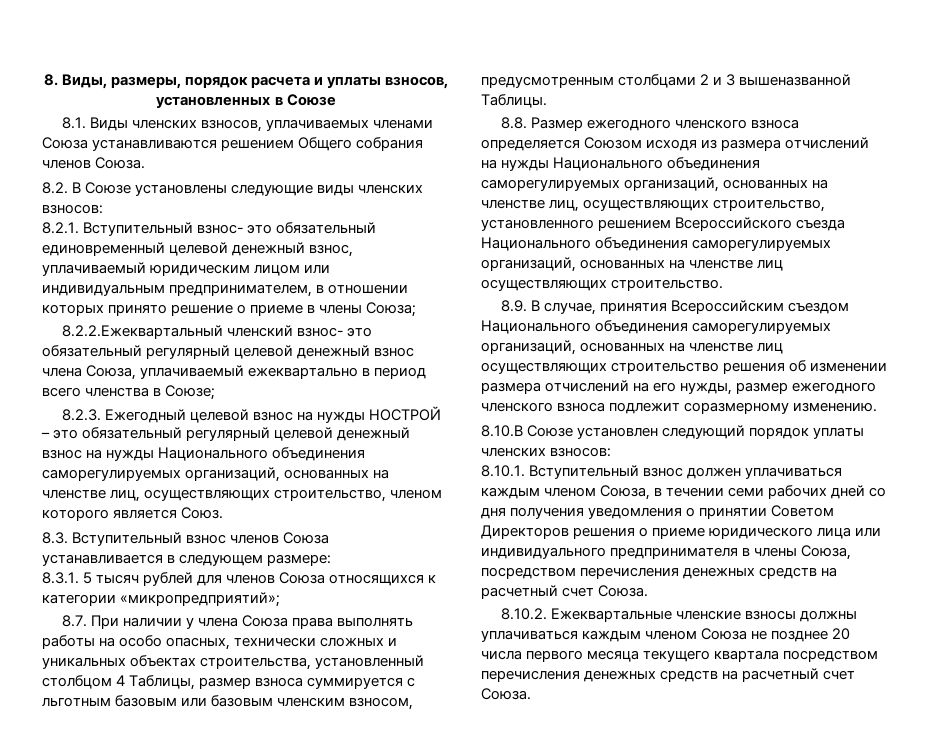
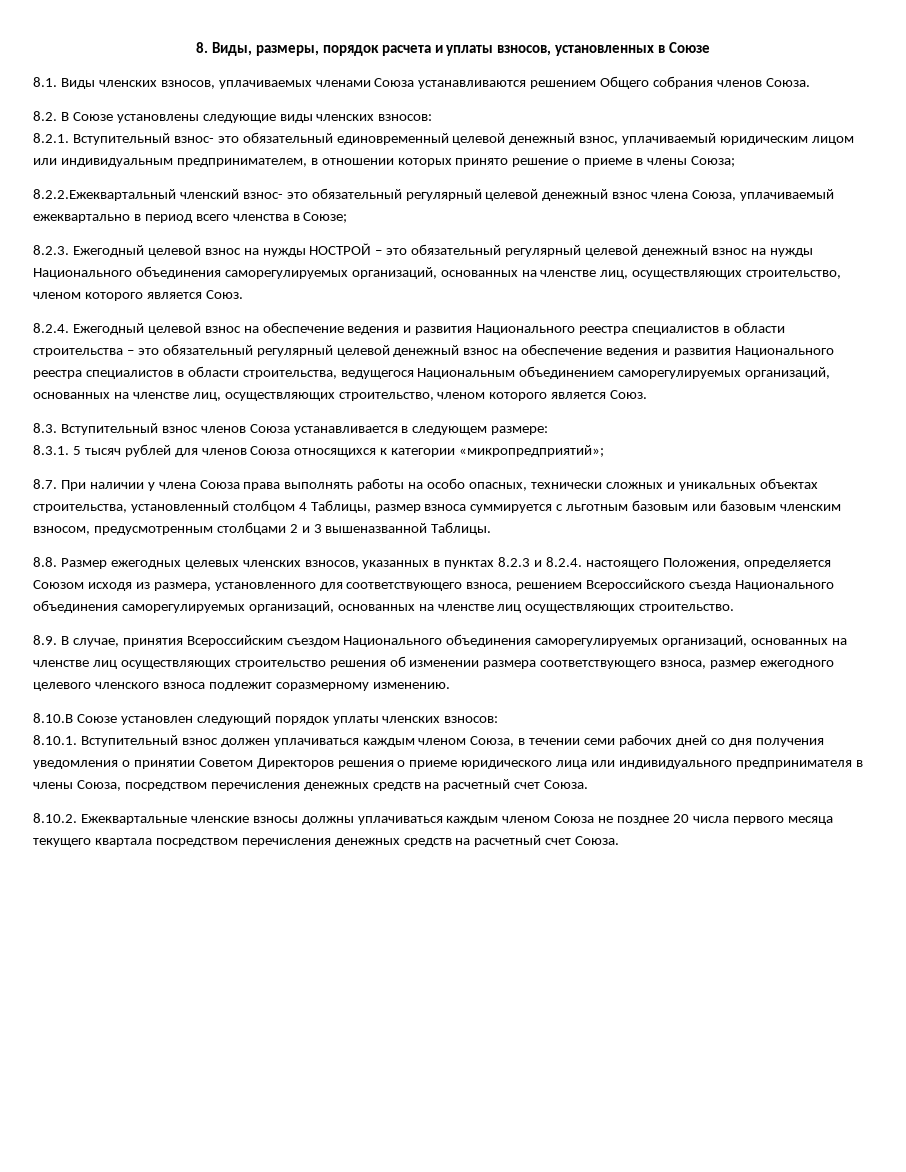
+ 8.2.4. Ежегодный целевой взнос на обеспечение ведения и развития Национального реестра специалистов в области строительства – это обязательный регулярный целевой денежный взнос на обеспечение ведения и развития Национального реестра специалистов в области строительства, ведущегося Национальным объединением саморегулируемых организаций, основанных на членстве лиц, осуществляющих строительство, членом которого является Союз.
- 8.8. Размер ежегодного членского взноса определяется Союзом исходя из размера отчислений на нужды Национального объединения саморегулируемых организаций, основанных на членстве лиц, осуществляющих строительство, установленного решением Всероссийского съезда Национального объединения саморегулируемых организаций, основанных на членстве лиц осуществляющих строительство.
+ 8.8. Размер ежегодных целевых членских взносов, указанных в пунктах 8.2.3 и 8.2.4. настоящего Положения, определяется Союзом исходя из размера, установленного для соответствующего взноса, решением Всероссийского съезда Национального объединения саморегулируемых организаций, основанных на членстве лиц осуществляющих строительство.
- 8.9. В случае, принятия Всероссийским съездом Национального объединения саморегулируемых организаций, основанных на членстве лиц осуществляющих строительство решения об изменении размера отчислений на его нужды, размер ежегодного членского взноса подлежит соразмерному изменению.
+ 8.9. В случае, принятия Всероссийским съездом Национального объединения саморегулируемых организаций, основанных на членстве лиц осуществляющих строительство решения об изменении размера соответствующего взноса, размер ежегодного целевого членского взноса подлежит соразмерному изменению.

